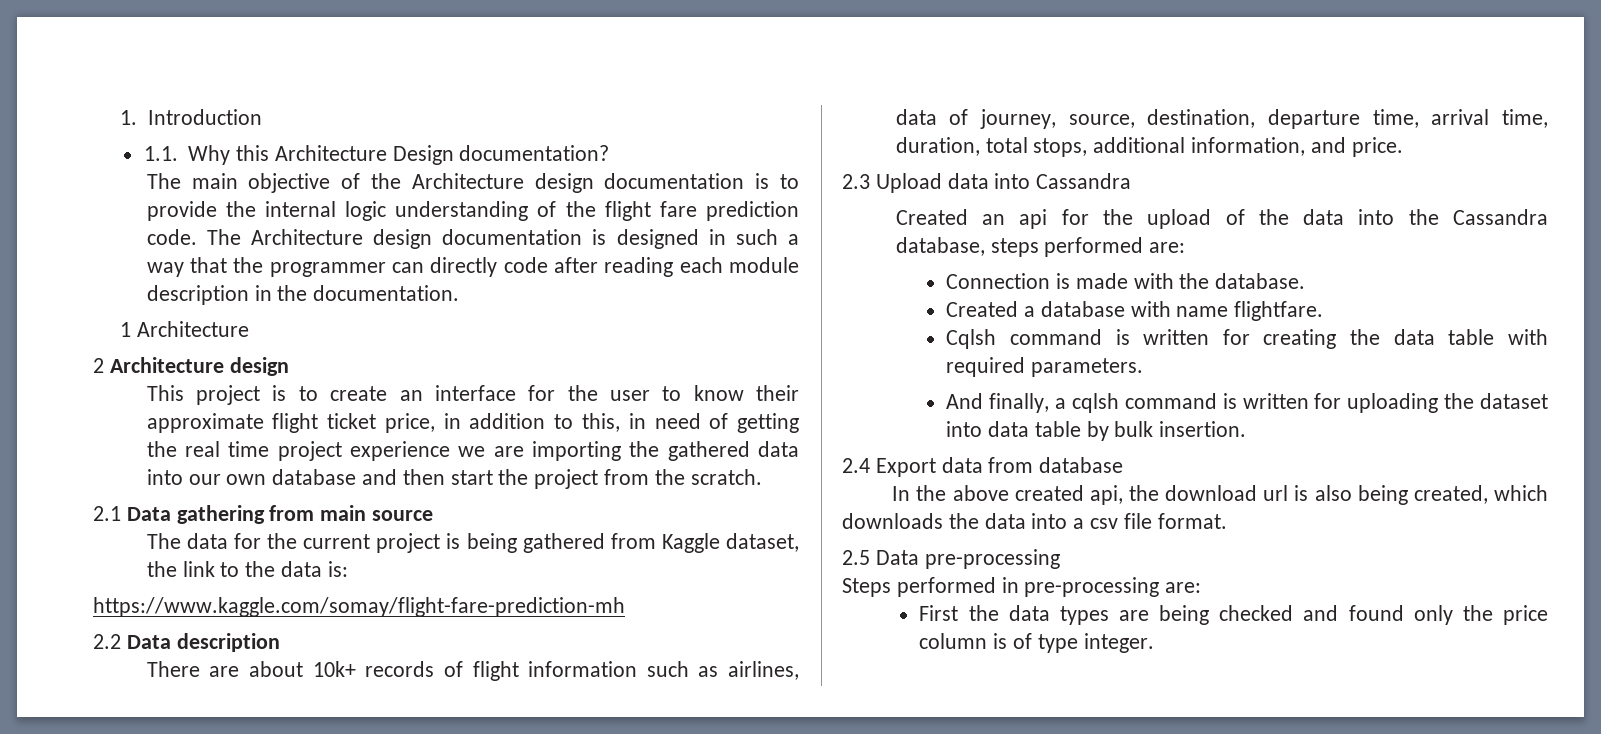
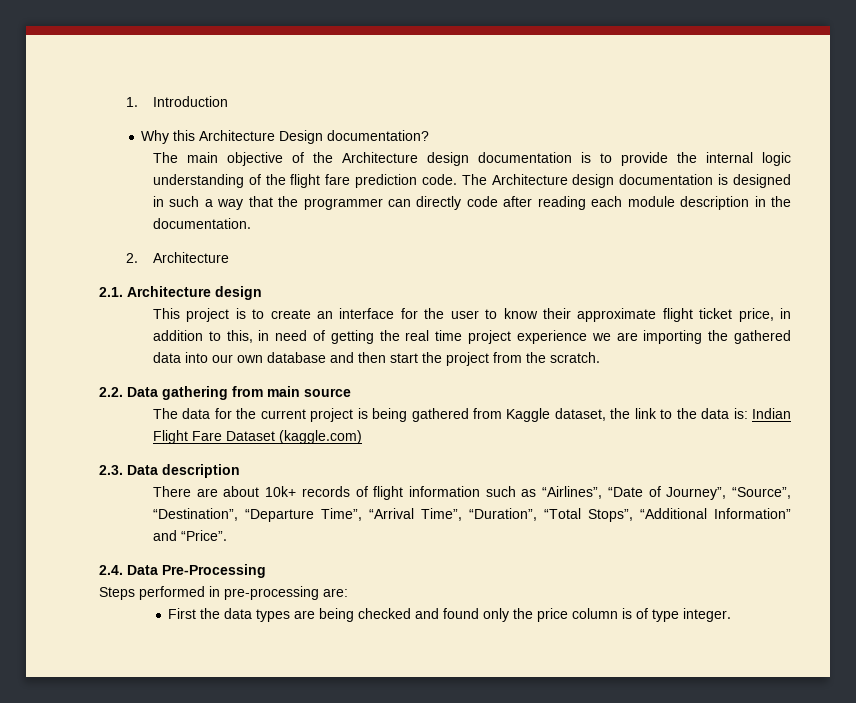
- 1.1. Why this Architecture Design documentation?
+ Why this Architecture Design documentation?
- 1 Architecture
+ 2. Architecture
- 2 Architecture design
+ 2.1. Architecture design
- 2.1 Data gathering from main source
+ 2.2. Data gathering from main source
- The data for the current project is being gathered from Kaggle dataset, the link to the data is:
- https://www.kaggle.com/somay/flight-fare-prediction-mh
- 2.2 Data description
+ The data for the current project is being gathered from Kaggle dataset, the link to the data is: Indian Flight Fare Dataset (kaggle.com)
+ 2.3. Data description
- There are about 10k+ records of flight information such as airlines, data of journey, source, destination, departure time, arrival time, duration, total stops, additional information, and price.
- 2.3 Upload data into Cassandra
- Created an api for the upload of the data into the Cassandra database, steps performed are:
- Connection is made with the database.
- Created a database with name flightfare.
- Cqlsh command is written for creating the data table with required parameters.
- And finally, a cqlsh command is written for uploading the dataset into data table by bulk insertion.
- 2.4 Export data from database
- In the above created api, the download url is also being created, which downloads the data into a csv file format.
- 2.5 Data pre-processing
+ There are about 10k+ records of flight information such as “Airlines”, “Date of Journey”, “Source”, “Destination”, “Departure Time”, “Arrival Time”, “Duration”, “Total Stops”, “Additional Information” and “Price”.
+ 2.4. Data Pre-Processing

